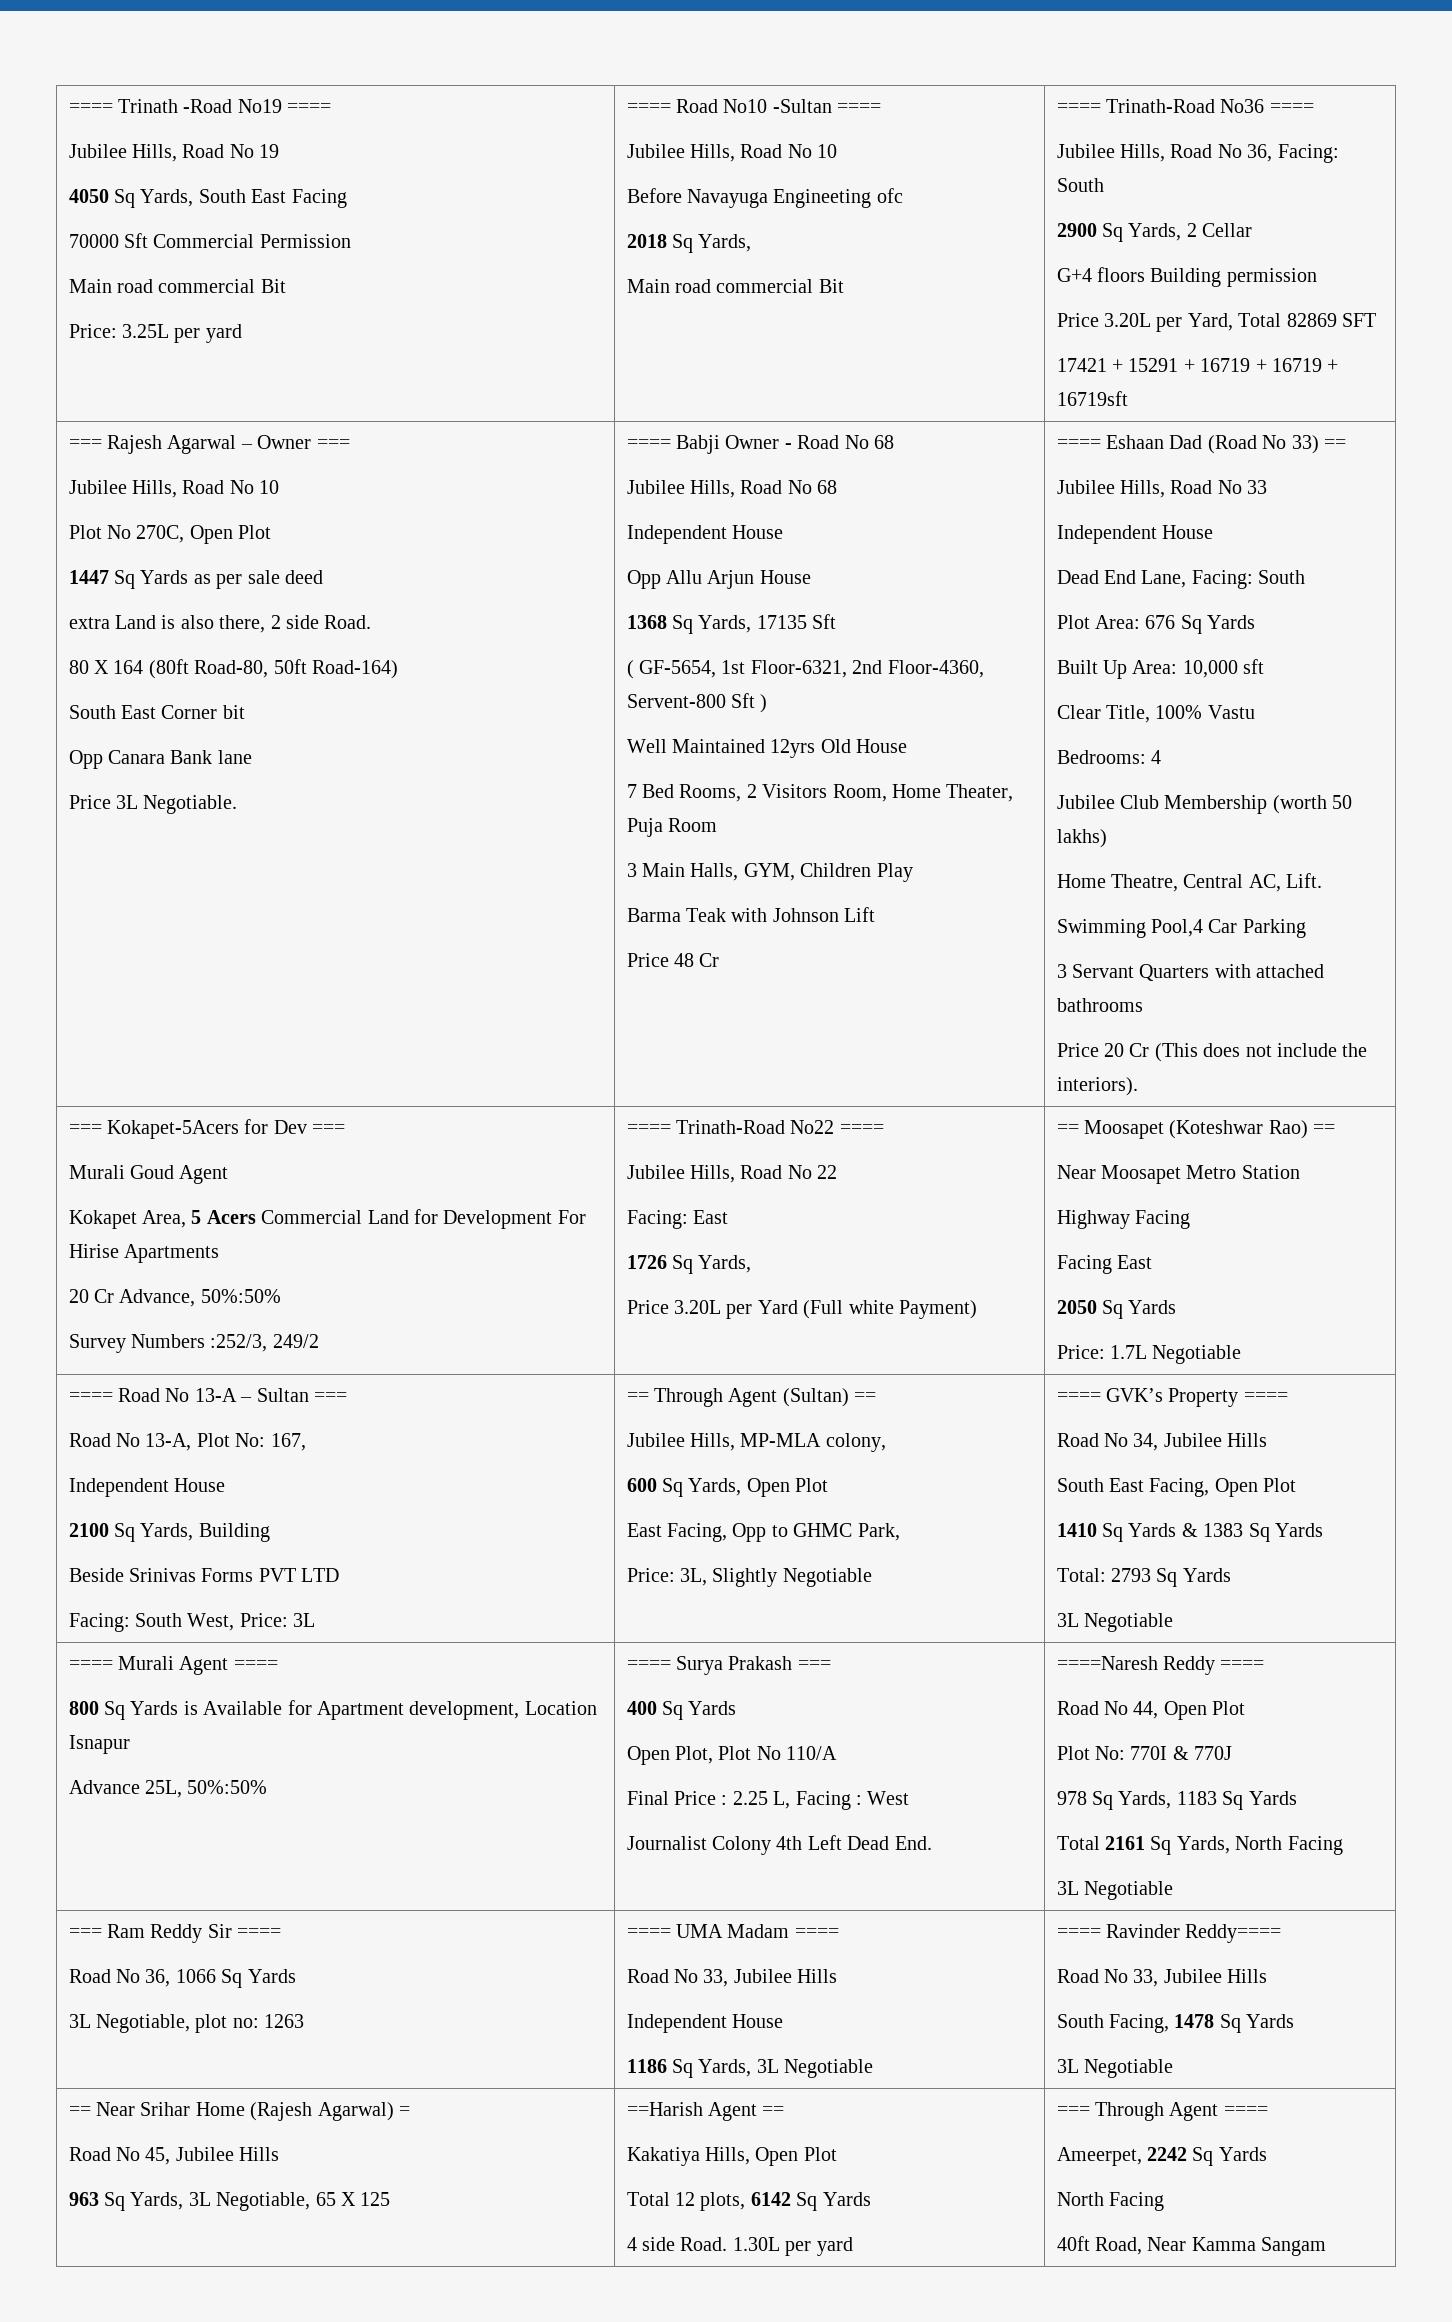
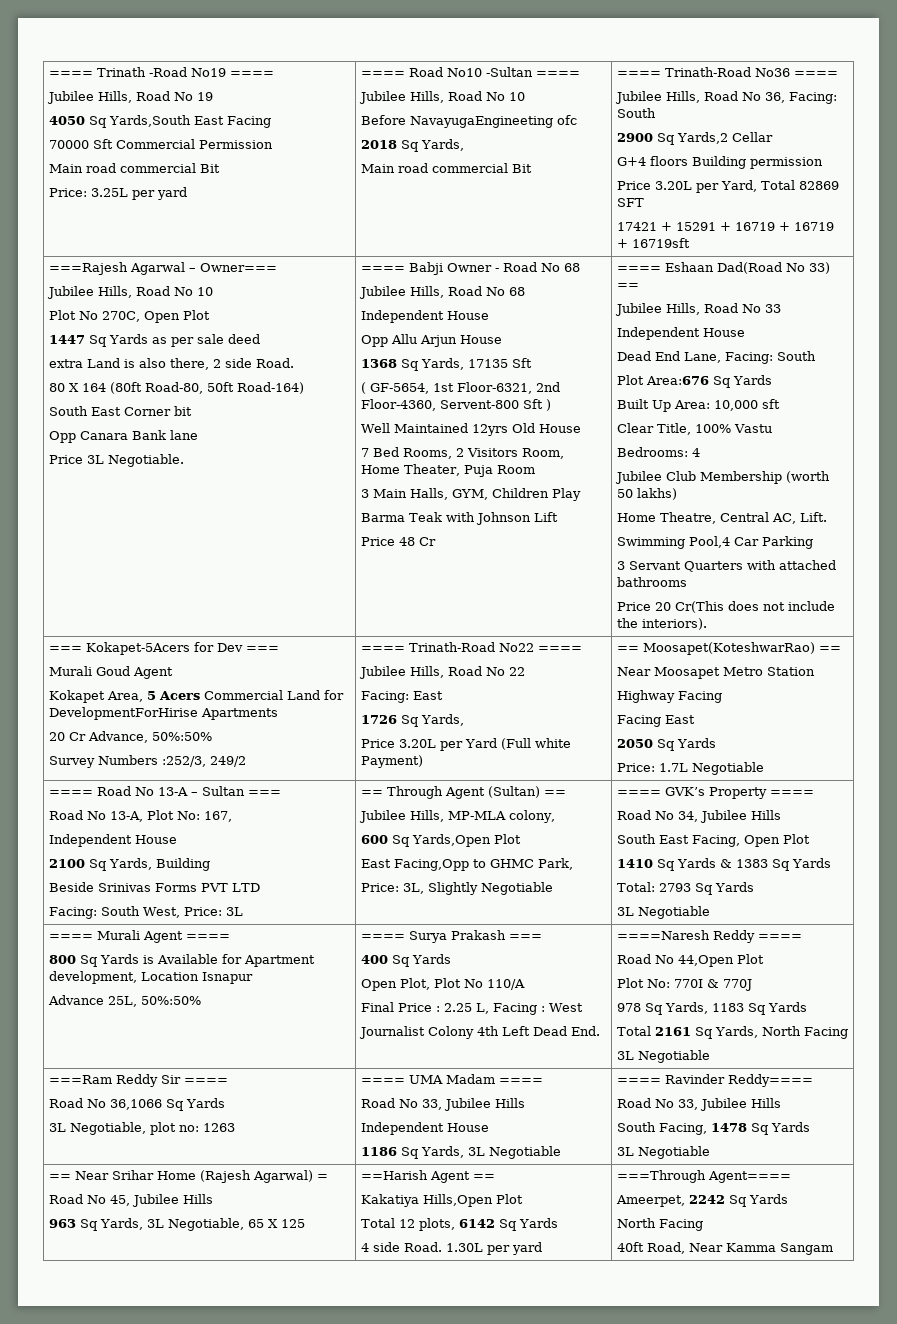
- 4050 Sq Yards, South East Facing
+ 4050 Sq Yards,South East Facing
- Before Navayuga Engineeting ofc
+ Before NavayugaEngineeting ofc
- 2900 Sq Yards, 2 Cellar
+ 2900 Sq Yards,2 Cellar
- === Rajesh Agarwal – Owner ===
+ ===Rajesh Agarwal – Owner===
- ==== Eshaan Dad (Road No 33) ==
+ ==== Eshaan Dad(Road No 33) ==
- Plot Area: 676 Sq Yards
+ Plot Area:676 Sq Yards
- Price 20 Cr (This does not include the interiors).
+ Price 20 Cr(This does not include the interiors).
- Kokapet Area, 5 Acers Commercial Land for Development For Hirise Apartments
+ Kokapet Area, 5 Acers Commercial Land for DevelopmentForHirise Apartments
- == Moosapet (Koteshwar Rao) ==
+ == Moosapet(KoteshwarRao) ==
- 600 Sq Yards, Open Plot
+ 600 Sq Yards,Open Plot
- East Facing, Opp to GHMC Park,
+ East Facing,Opp to GHMC Park,
- Road No 44, Open Plot
+ Road No 44,Open Plot
- === Ram Reddy Sir ====
+ ===Ram Reddy Sir ====
- Road No 36, 1066 Sq Yards
+ Road No 36,1066 Sq Yards
- Kakatiya Hills, Open Plot
+ Kakatiya Hills,Open Plot
- === Through Agent ====
+ ===Through Agent====

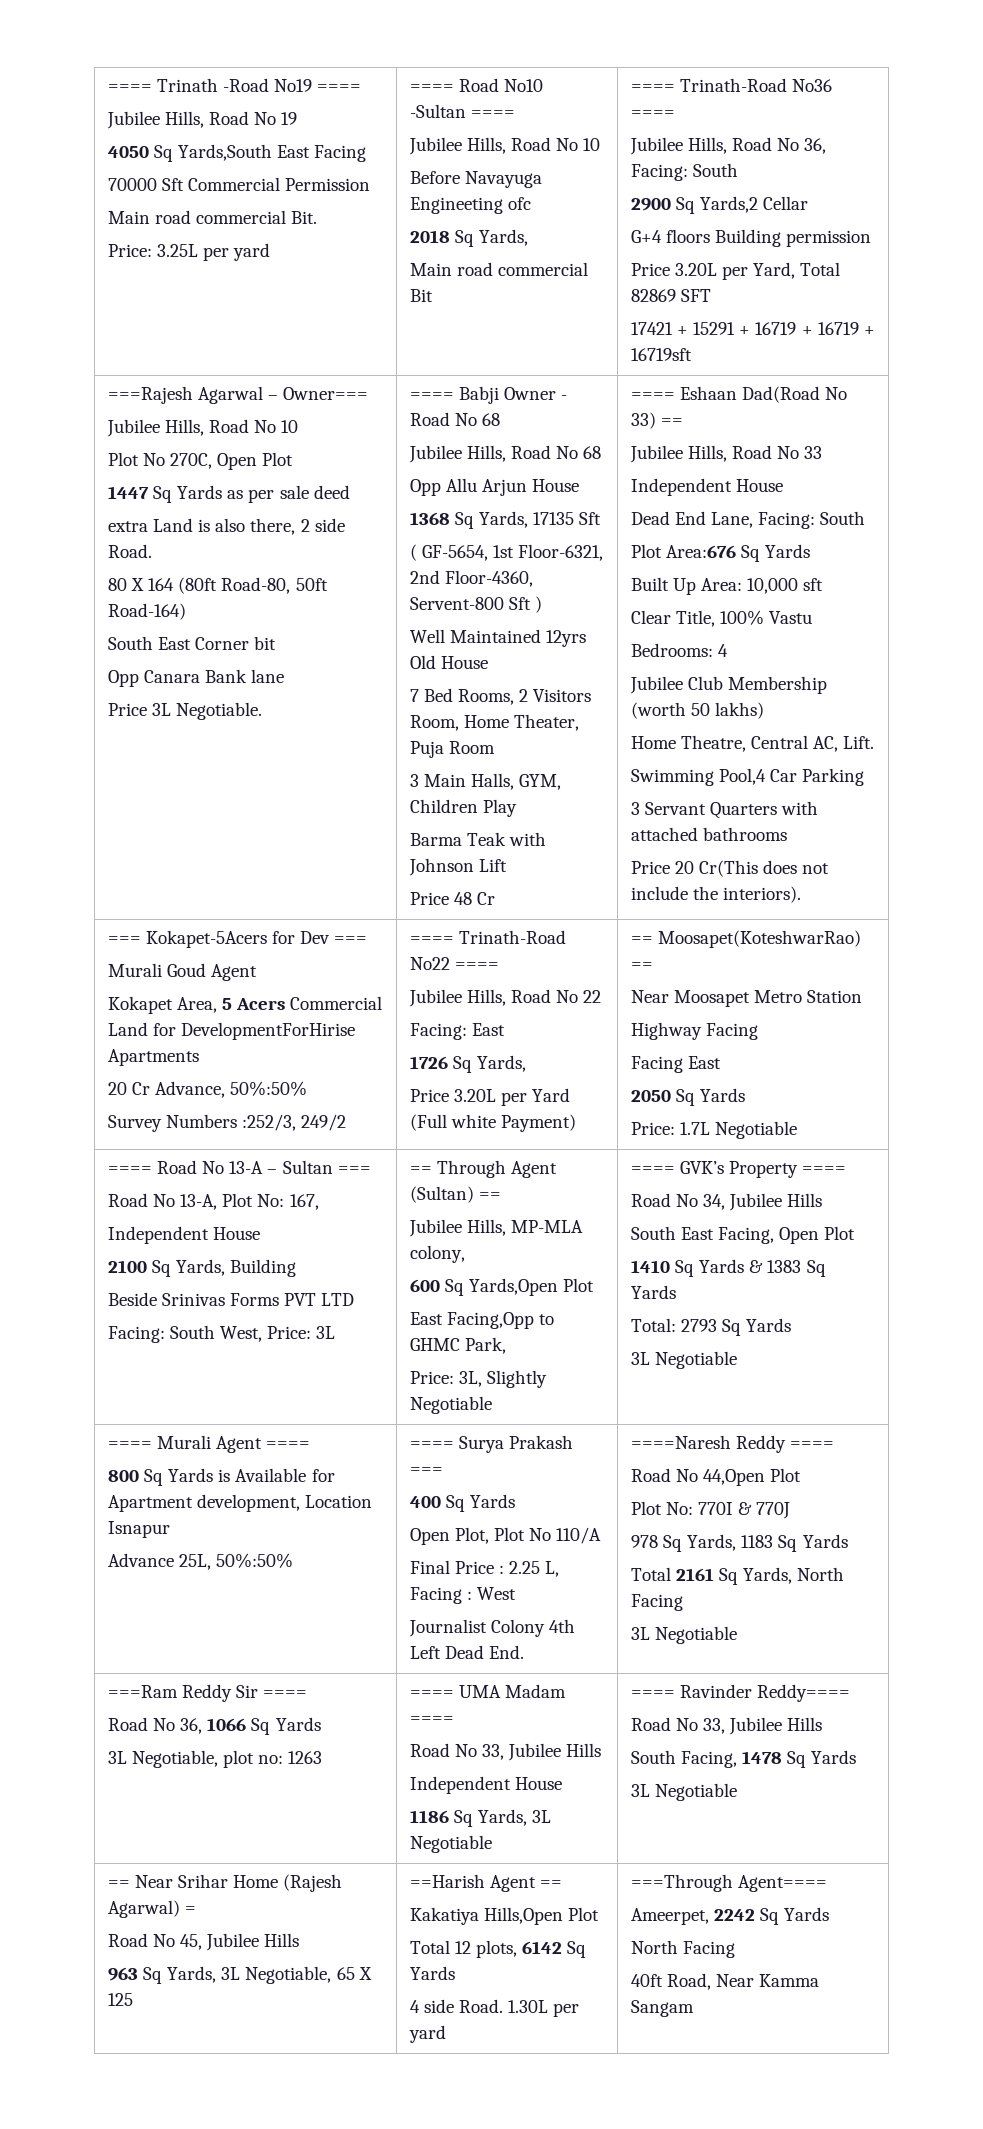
  70000 Sft Commercial Permission
- Main road commercial Bit
+ Main road commercial Bit.
- Before NavayugaEngineeting ofc
+ Before Navayuga Engineeting ofc
  Jubilee Hills, Road No 68
- Independent House
- Road No 36,1066 Sq Yards
+ Road No 36, 1066 Sq Yards

